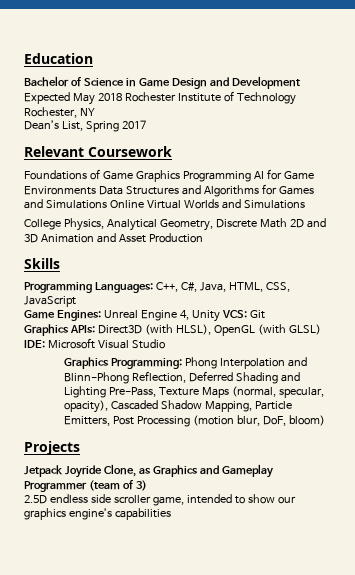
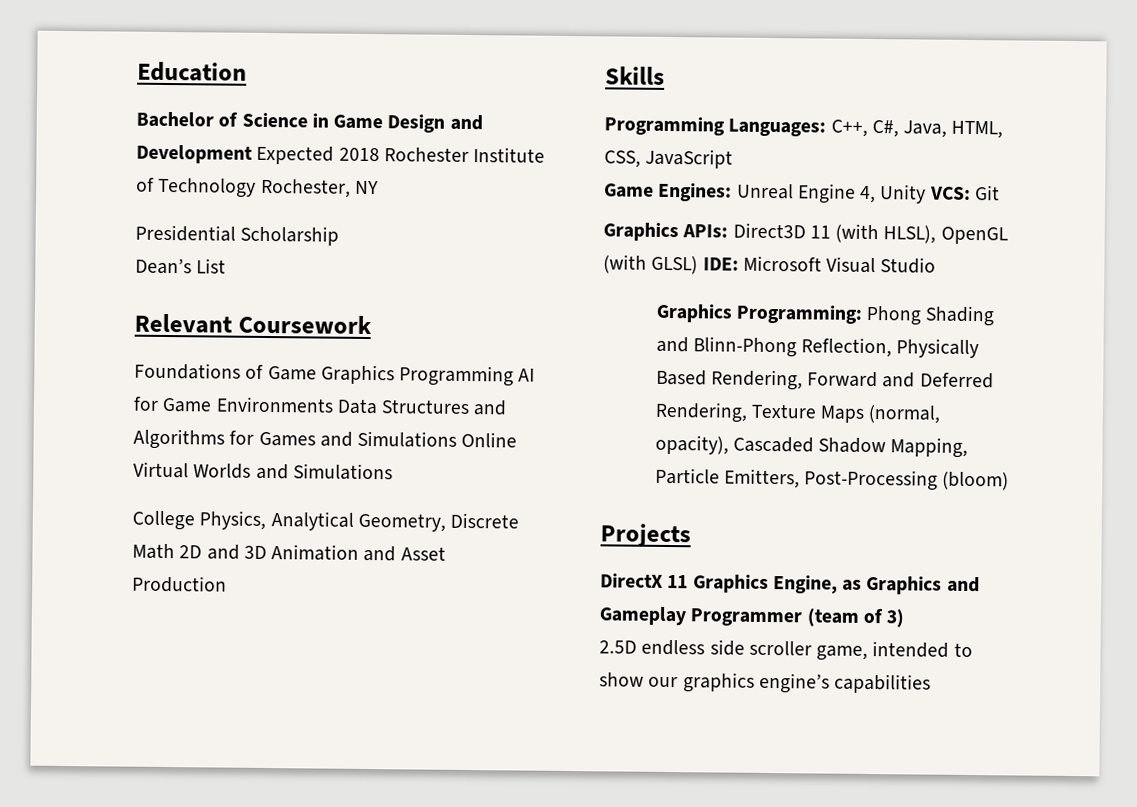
- Bachelor of Science in Game Design and Development Expected May 2018 Rochester Institute of Technology Rochester, NY
+ Bachelor of Science in Game Design and Development Expected 2018 Rochester Institute of Technology Rochester, NY
+ Presidential Scholarship
- Dean’s List, Spring 2017
+ Dean’s List
- Graphics APIs: Direct3D (with HLSL), OpenGL (with GLSL) IDE: Microsoft Visual Studio
+ Graphics APIs: Direct3D 11 (with HLSL), OpenGL (with GLSL) IDE: Microsoft Visual Studio
- Graphics Programming: Phong Interpolation and Blinn-Phong Reflection, Deferred Shading and Lighting Pre-Pass, Texture Maps (normal, specular, opacity), Cascaded Shadow Mapping, Particle Emitters, Post Processing (motion blur, DoF, bloom)
+ Graphics Programming: Phong Shading and Blinn-Phong Reflection, Physically Based Rendering, Forward and Deferred Rendering, Texture Maps (normal, opacity), Cascaded Shadow Mapping, Particle Emitters, Post-Processing (bloom)
  Projects
- Jetpack Joyride Clone, as Graphics and Gameplay Programmer (team of 3)
+ DirectX 11 Graphics Engine, as Graphics and Gameplay Programmer (team of 3)

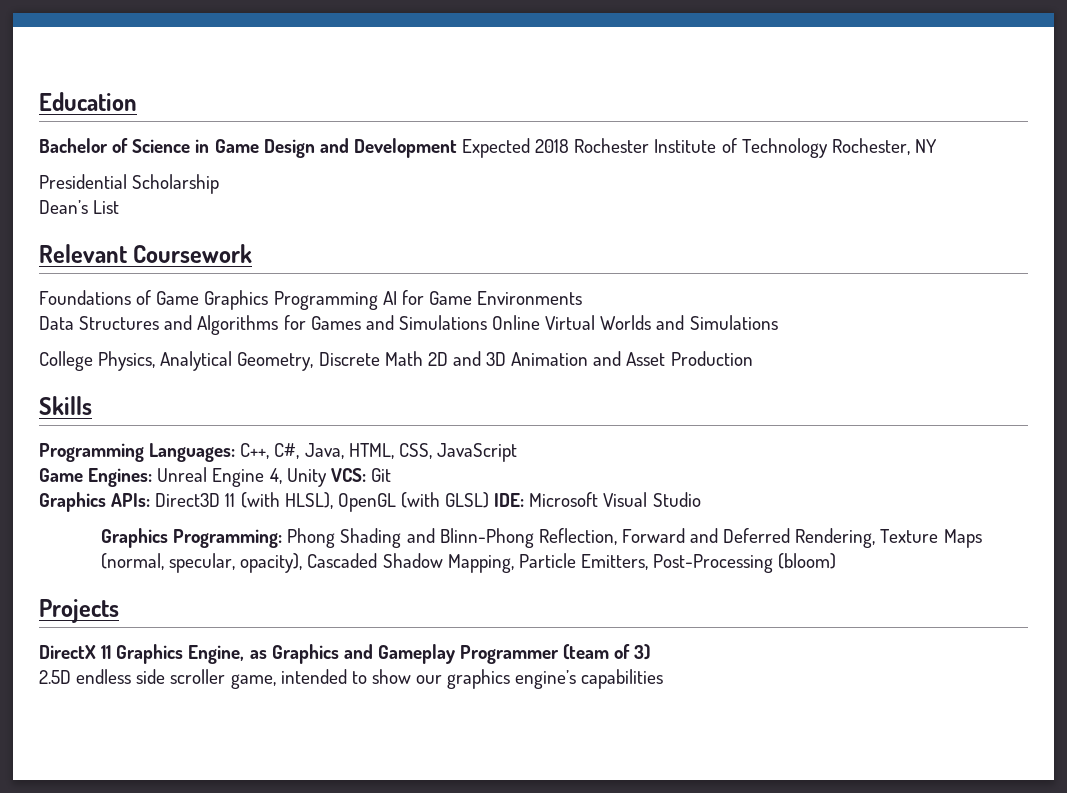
- Foundations of Game Graphics Programming AI for Game Environments Data Structures and Algorithms for Games and Simulations Online Virtual Worlds and Simulations
+ Foundations of Game Graphics Programming AI for Game Environments
+ Data Structures and Algorithms for Games and Simulations Online Virtual Worlds and Simulations
- Graphics Programming: Phong Shading and Blinn-Phong Reflection, Physically Based Rendering, Forward and Deferred Rendering, Texture Maps (normal, opacity), Cascaded Shadow Mapping, Particle Emitters, Post-Processing (bloom)
+ Graphics Programming: Phong Shading and Blinn-Phong Reflection, Forward and Deferred Rendering, Texture Maps (normal, specular, opacity), Cascaded Shadow Mapping, Particle Emitters, Post-Processing (bloom)

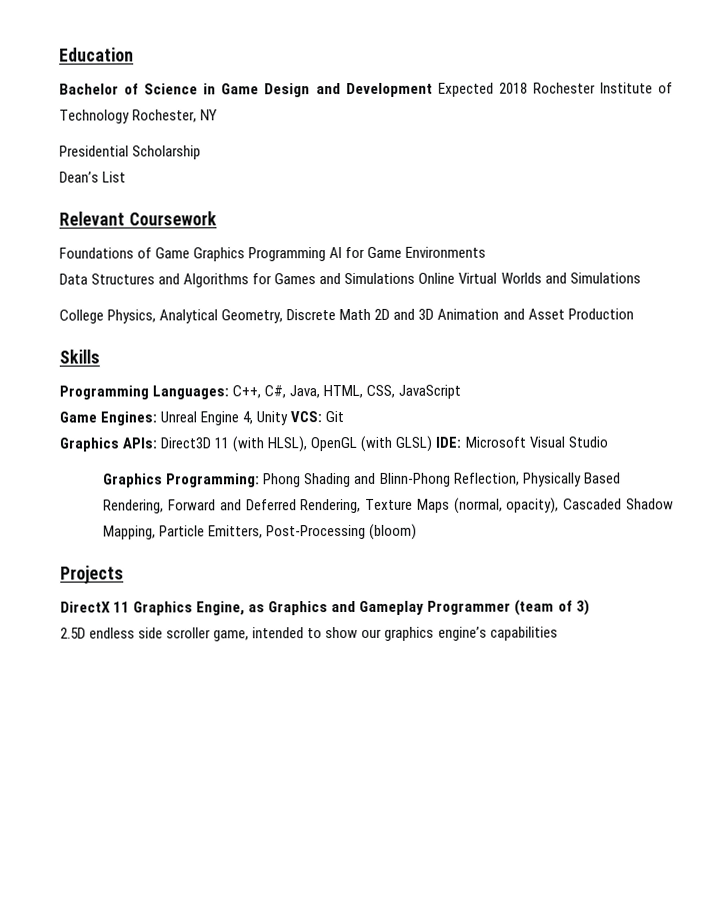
- Graphics Programming: Phong Shading and Blinn-Phong Reflection, Forward and Deferred Rendering, Texture Maps (normal, specular, opacity), Cascaded Shadow Mapping, Particle Emitters, Post-Processing (bloom)
+ Graphics Programming: Phong Shading and Blinn-Phong Reflection, Physically Based Rendering, Forward and Deferred Rendering, Texture Maps (normal, opacity), Cascaded Shadow Mapping, Particle Emitters, Post-Processing (bloom)

